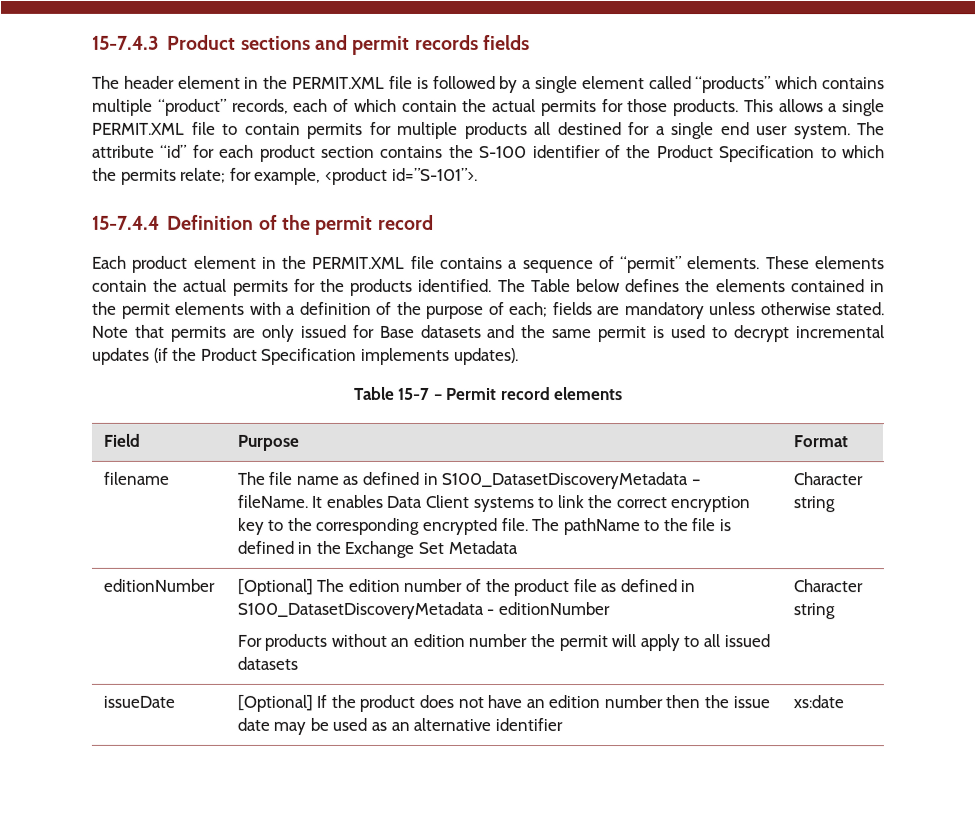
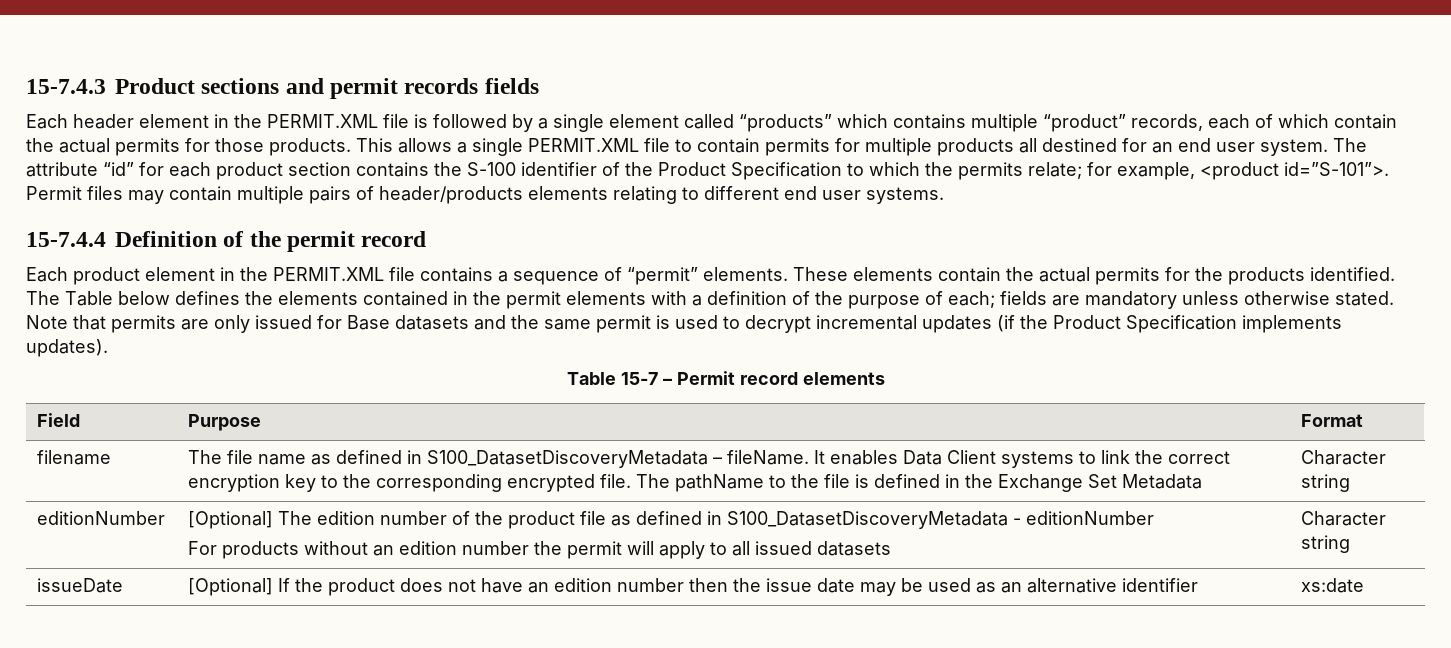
- The header element in the PERMIT.XML file is followed by a single element called “products” which contains multiple “product” records, each of which contain the actual permits for those products.
+ Each header element in the PERMIT.XML file is followed by a single element called “products” which contains multiple “product” records, each of which contain the actual permits for those products.
- This allows a single PERMIT.XML file to contain permits for multiple products all destined for a single end user system.
+ This allows a single PERMIT.XML file to contain permits for multiple products all destined for an end user system.
+ Permit files may contain multiple pairs of header/products elements relating to different end user systems.

